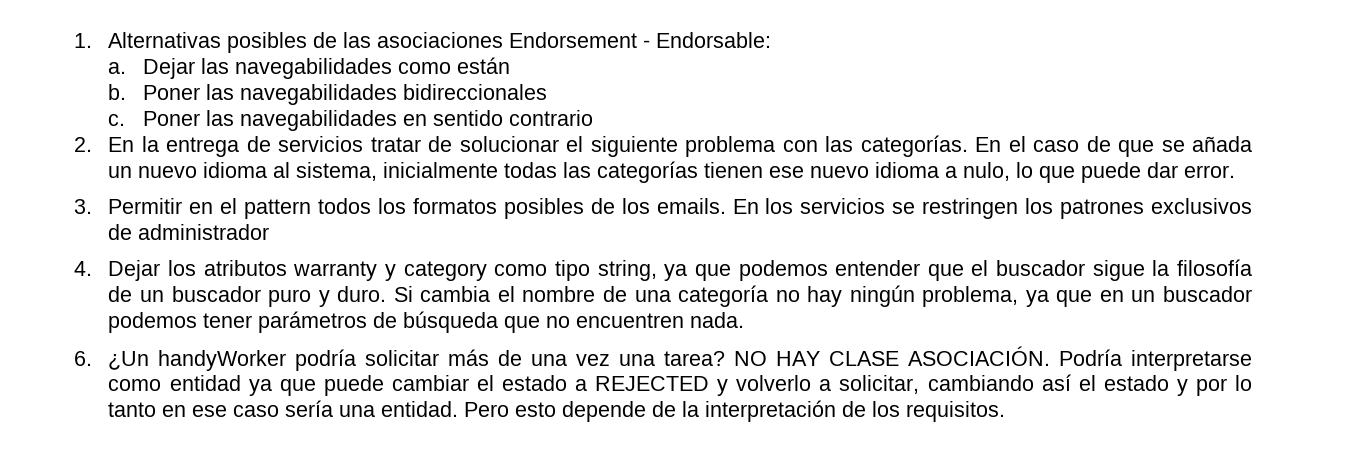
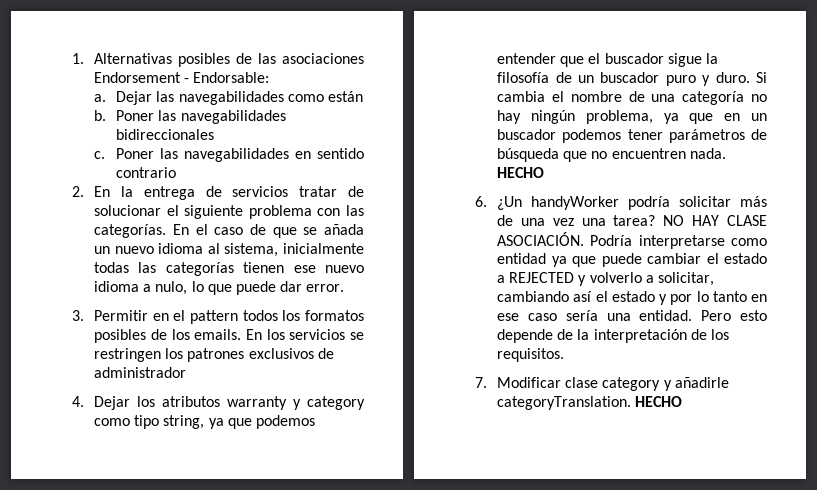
- Si cambia el nombre de una categoría no hay ningún problema, ya que en un buscador podemos tener parámetros de búsqueda que no encuentren nada.
+ Si cambia el nombre de una categoría no hay ningún problema, ya que en un buscador podemos tener parámetros de búsqueda que no encuentren nada. HECHO
+ 7. Modificar clase category y añadirle categoryTranslation. HECHO

